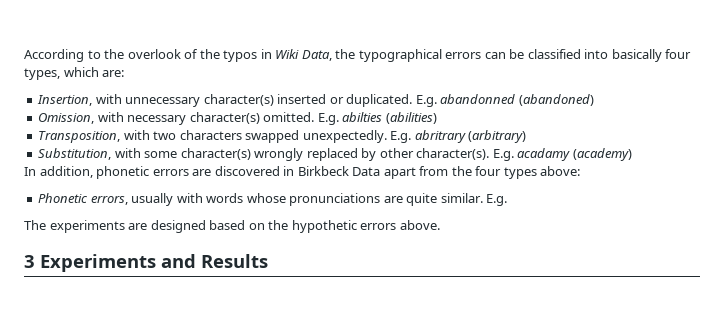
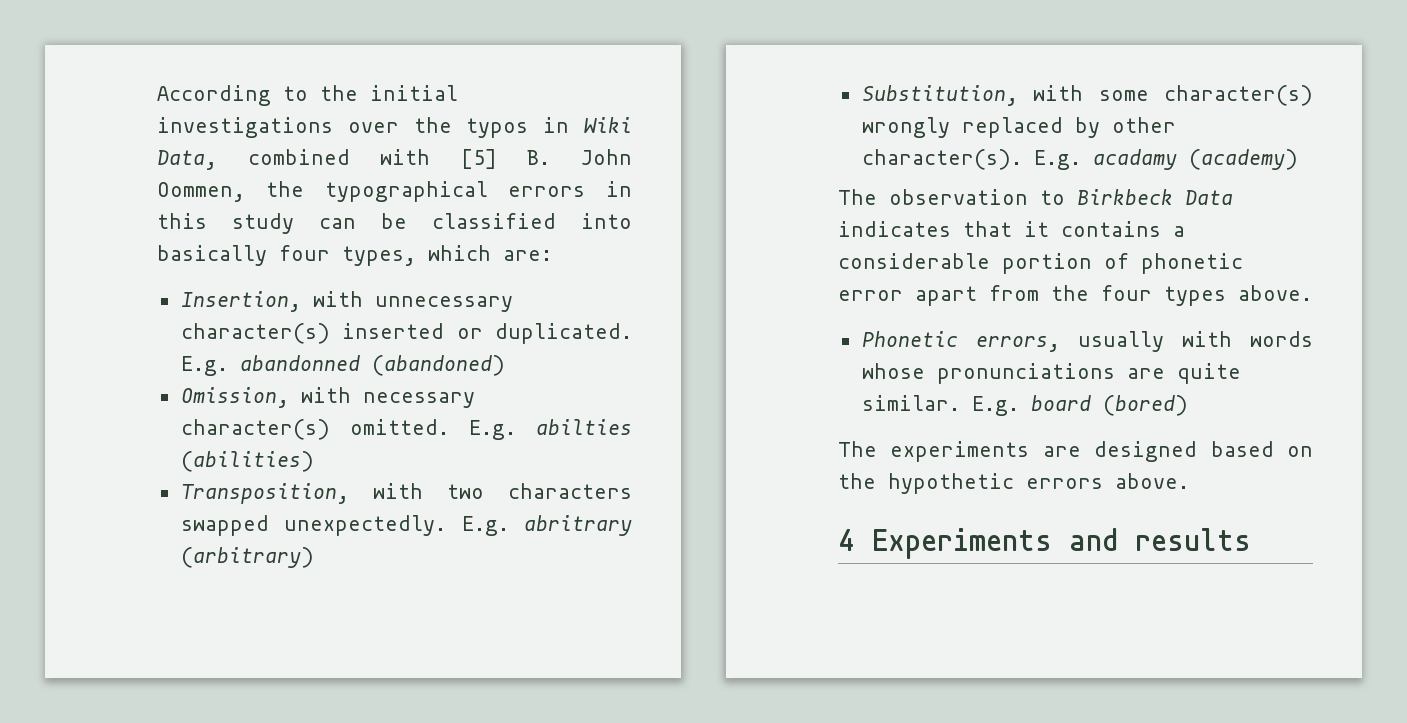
- According to the overlook of the typos in Wiki Data, the typographical errors can be classified into basically four types, which are:
+ According to the initial investigations over the typos in Wiki Data, combined with [5] B. John Oommen, the typographical errors in this study can be classified into basically four types, which are:
- In addition, phonetic errors are discovered in Birkbeck Data apart from the four types above:
+ The observation to Birkbeck Data indicates that it contains a considerable portion of phonetic error apart from the four types above.
- Phonetic errors, usually with words whose pronunciations are quite similar. E.g.
+ Phonetic errors, usually with words whose pronunciations are quite similar. E.g. board (bored)
- 3 Experiments and Results
+ 4 Experiments and results

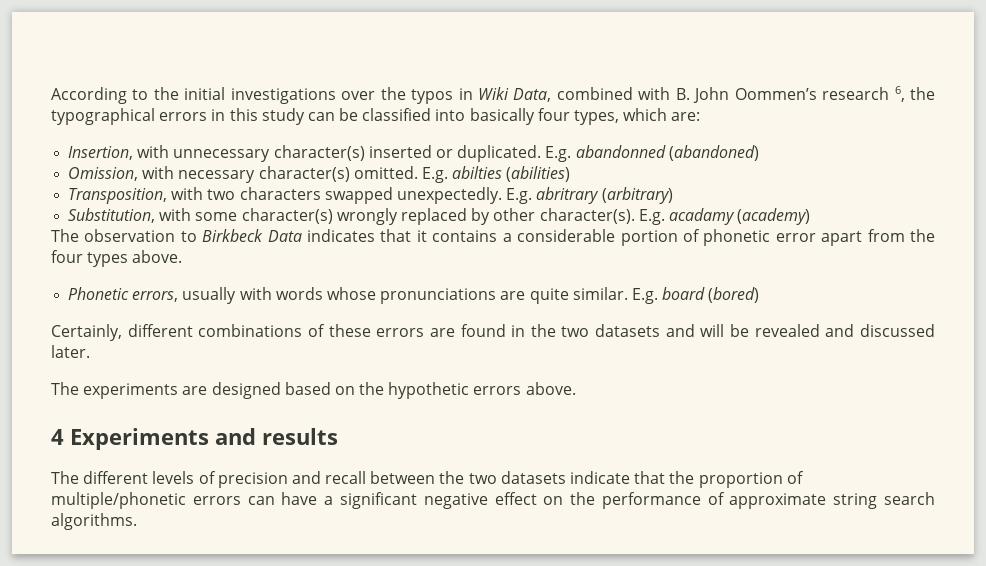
- According to the initial investigations over the typos in Wiki Data, combined with [5] B. John Oommen, the typographical errors in this study can be classified into basically four types, which are:
+ According to the initial investigations over the typos in Wiki Data, combined with B. John Oommen’s research 6, the typographical errors in this study can be classified into basically four types, which are:
+ Certainly, different combinations of these errors are found in the two datasets and will be revealed and discussed later.
+ The different levels of precision and recall between the two datasets indicate that the proportion of multiple/phonetic errors can have a significant negative effect on the performance of approximate string search algorithms.

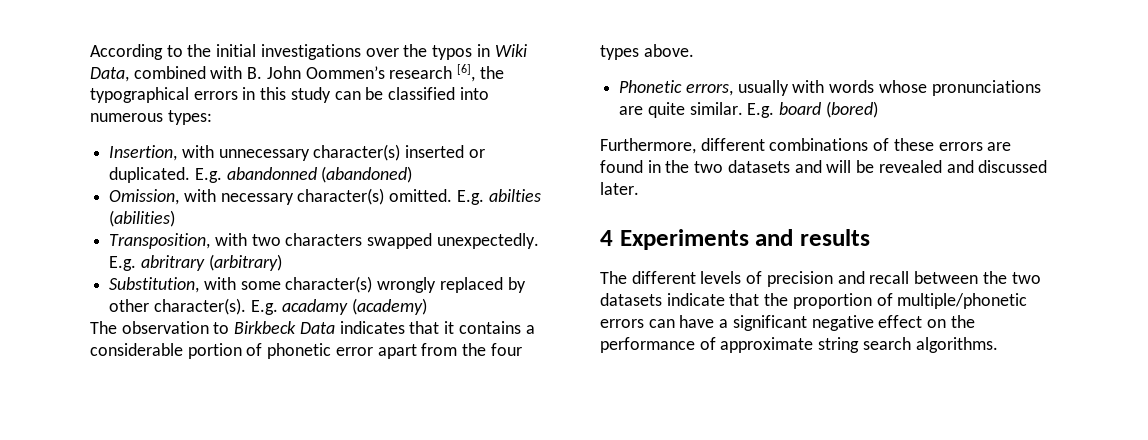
- According to the initial investigations over the typos in Wiki Data, combined with B. John Oommen’s research 6, the typographical errors in this study can be classified into basically four types, which are:
+ According to the initial investigations over the typos in Wiki Data, combined with B. John Oommen’s research [6], the typographical errors in this study can be classified into numerous types:
- Certainly, different combinations of these errors are found in the two datasets and will be revealed and discussed later.
+ Furthermore, different combinations of these errors are found in the two datasets and will be revealed and discussed later.
- The experiments are designed based on the hypothetic errors above.

